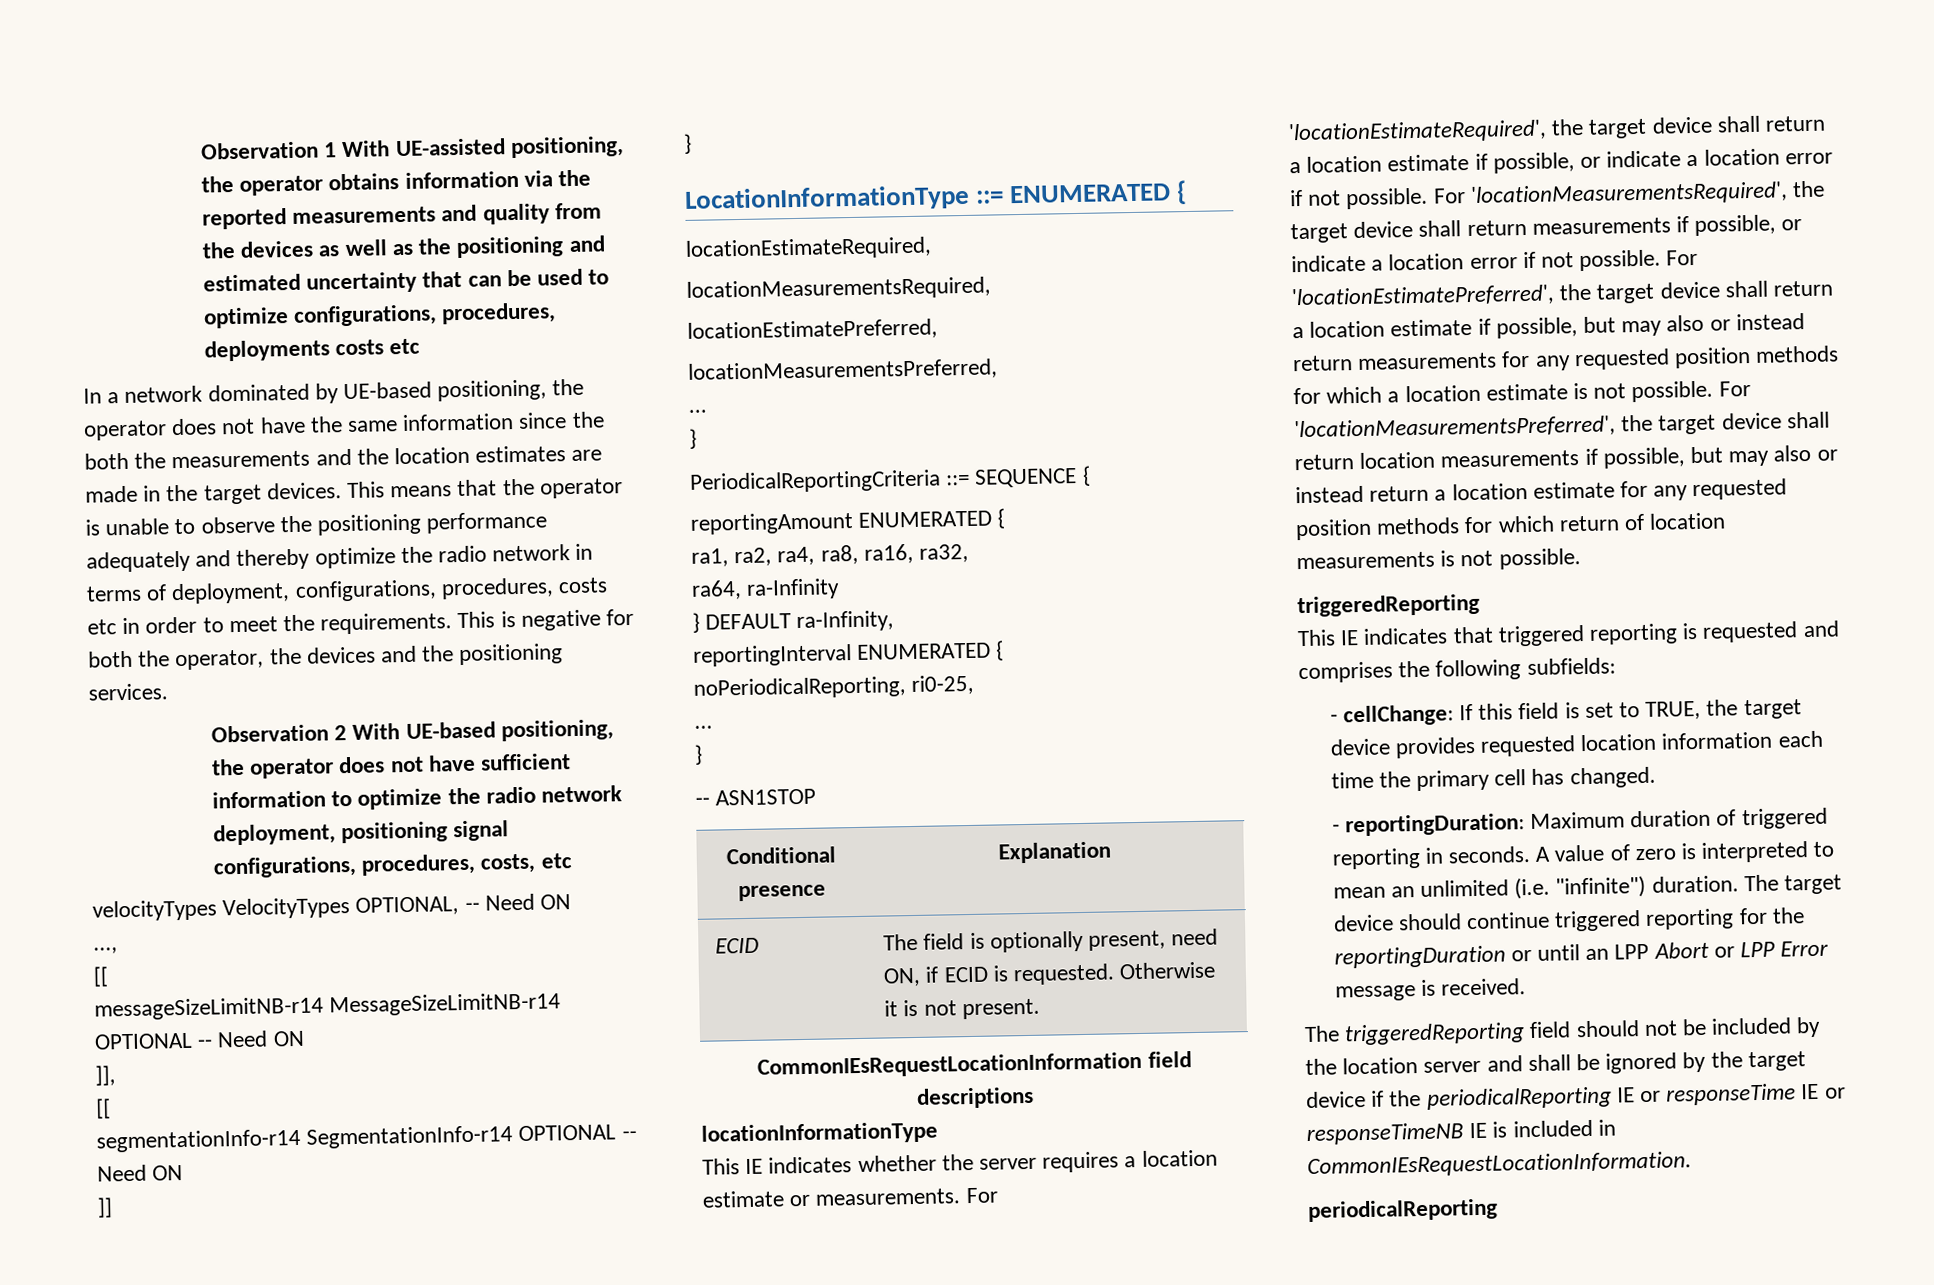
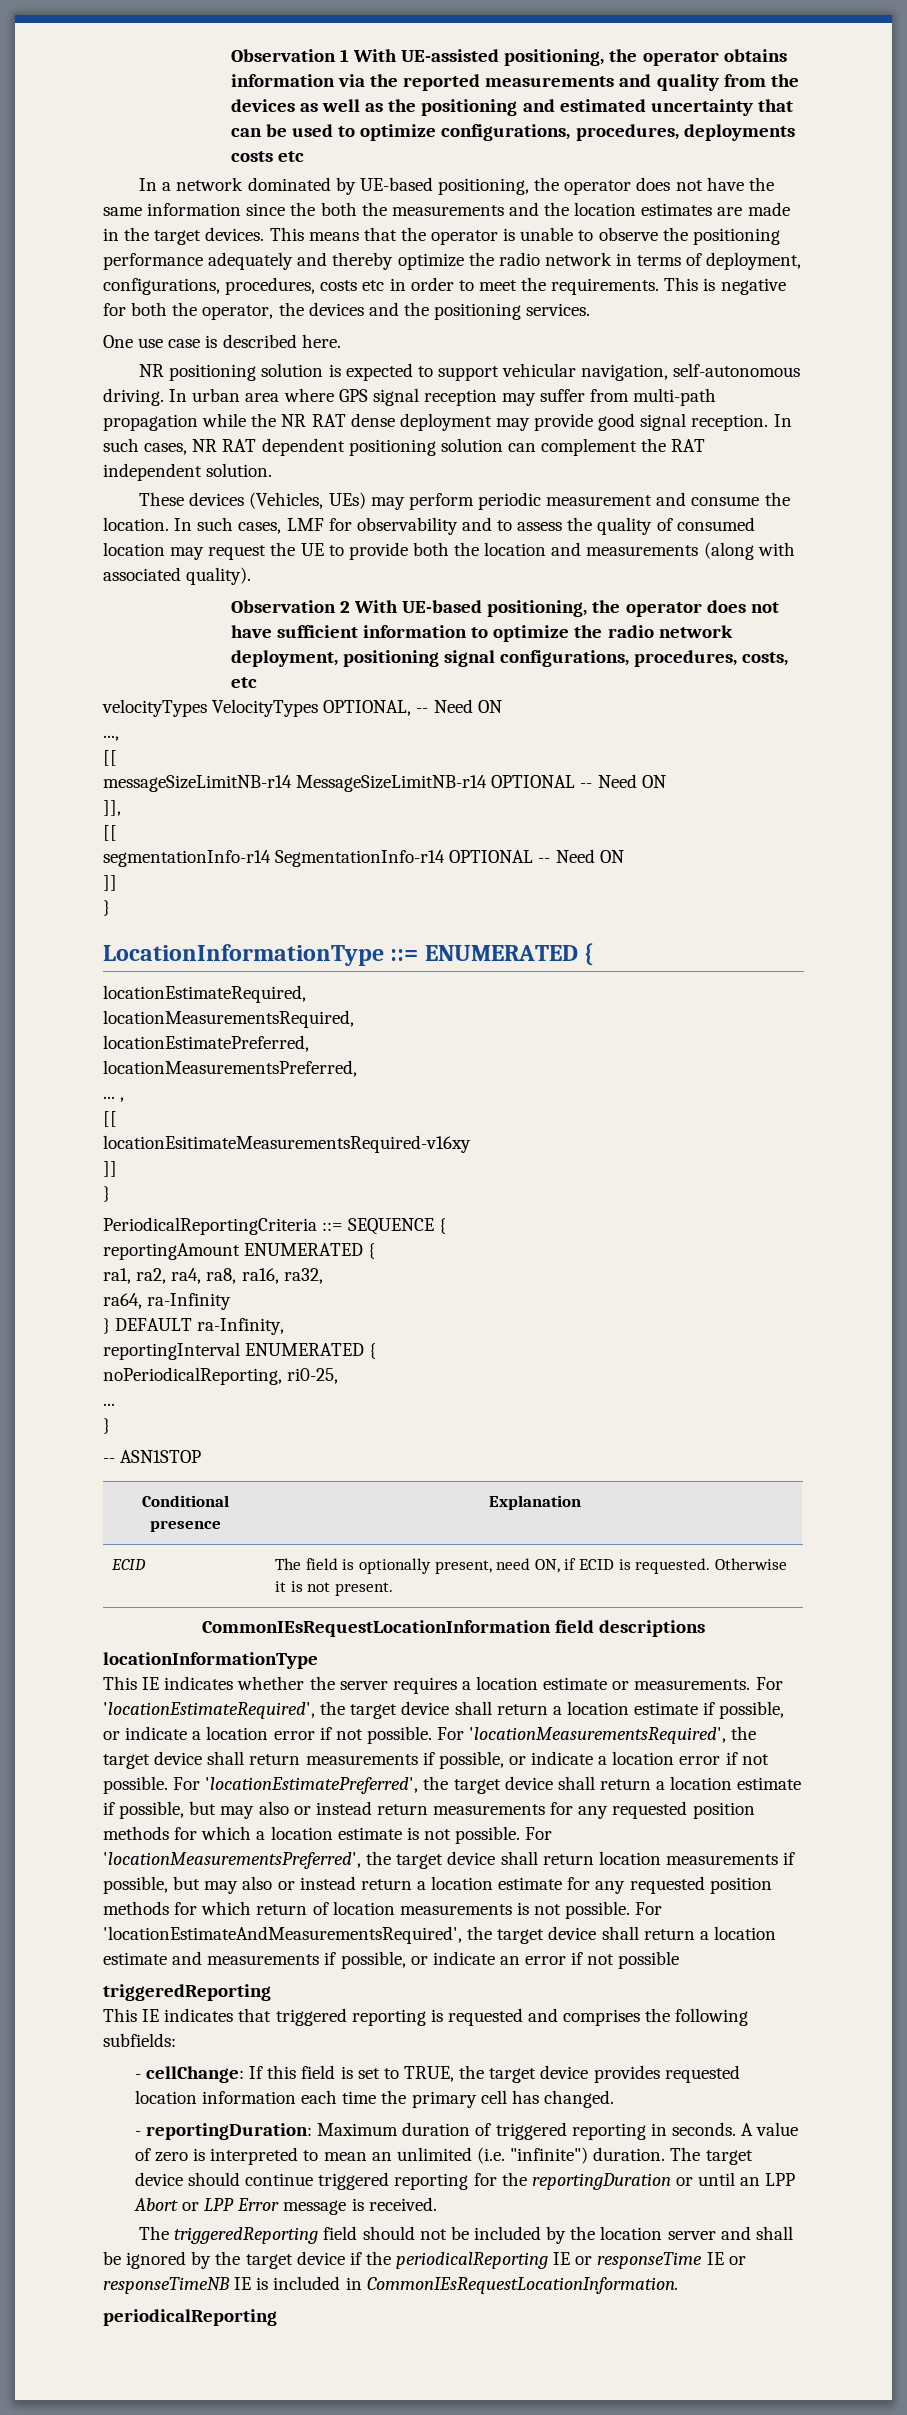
+ One use case is described here.
+ NR positioning solution is expected to support vehicular navigation, self-autonomous driving. In urban area where GPS signal reception may suffer from multi-path propagation while the NR RAT dense deployment may provide good signal reception. In such cases, NR RAT dependent positioning solution can complement the RAT independent solution.
+ These devices (Vehicles, UEs) may perform periodic measurement and consume the location. In such cases, LMF for observability and to assess the quality of consumed location may request the UE to provide both the location and measurements (along with associated quality).
  locationMeasurementsPreferred,
- ...
+ ... ,
+ [[
+ locationEsitimateMeasurementsRequired-v16xy
+ ]]
+ For 'locationEstimateAndMeasurementsRequired', the target device shall return a location estimate and measurements if possible, or indicate an error if not possible

